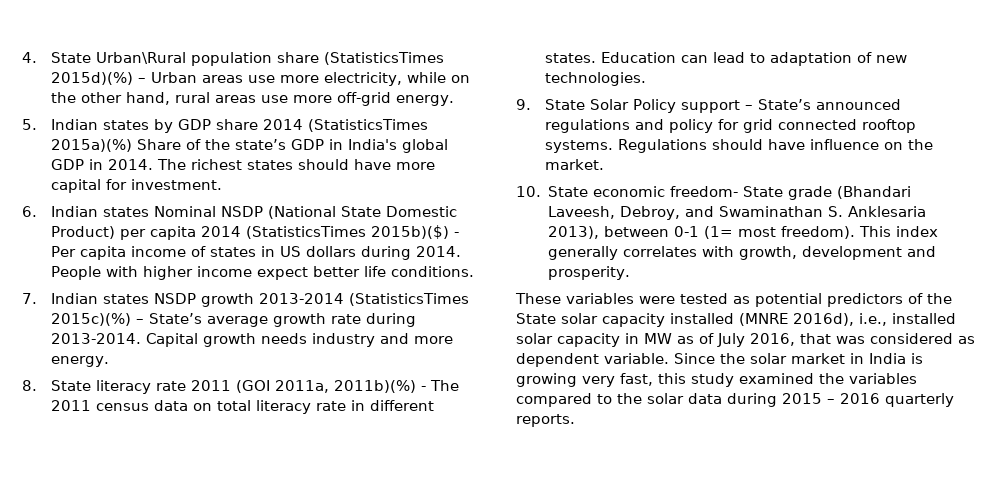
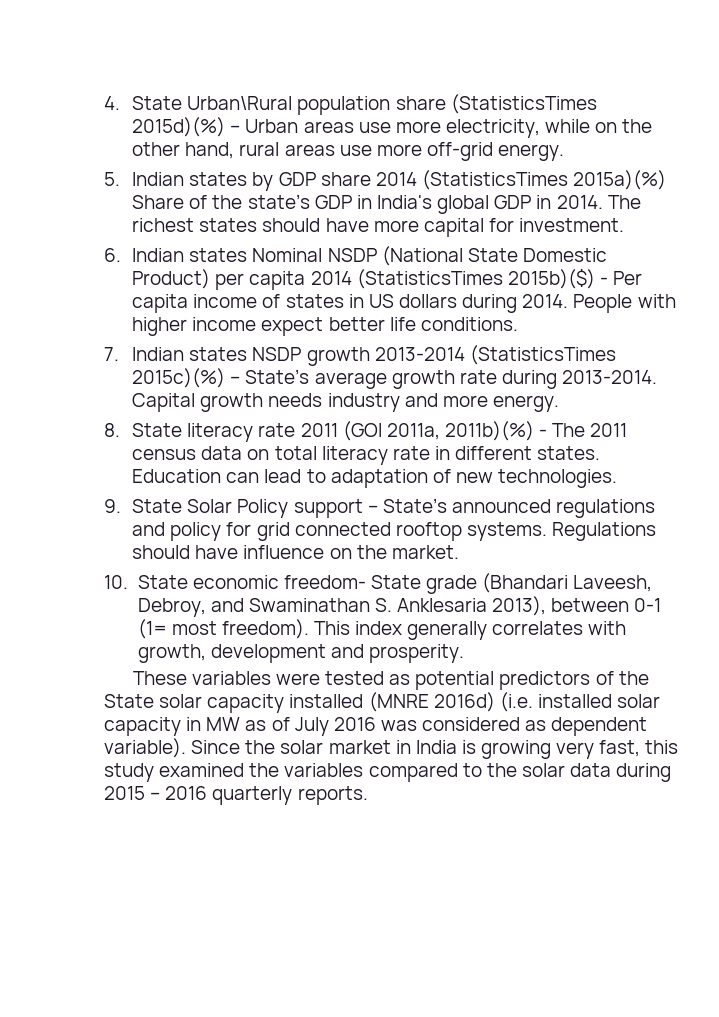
- These variables were tested as potential predictors of the State solar capacity installed (MNRE 2016d), i.e., installed solar capacity in MW as of July 2016, that was considered as dependent variable.
+ These variables were tested as potential predictors of the State solar capacity installed (MNRE 2016d) (i.e. installed solar capacity in MW as of July 2016 was considered as dependent variable).

